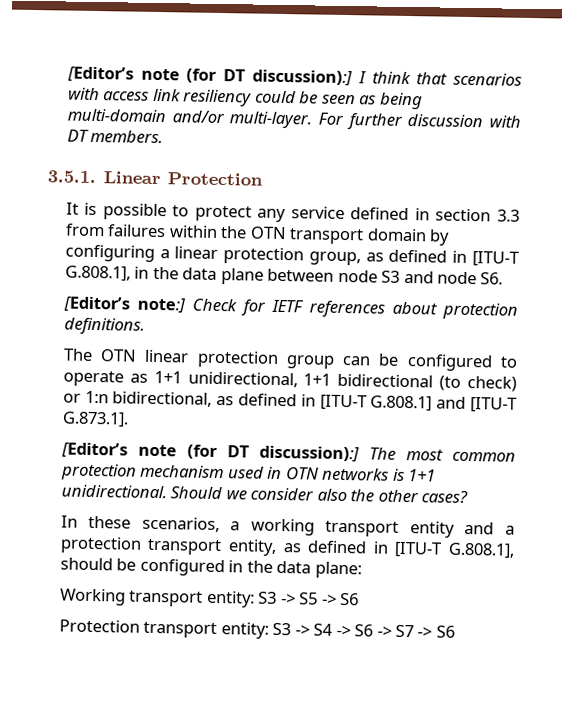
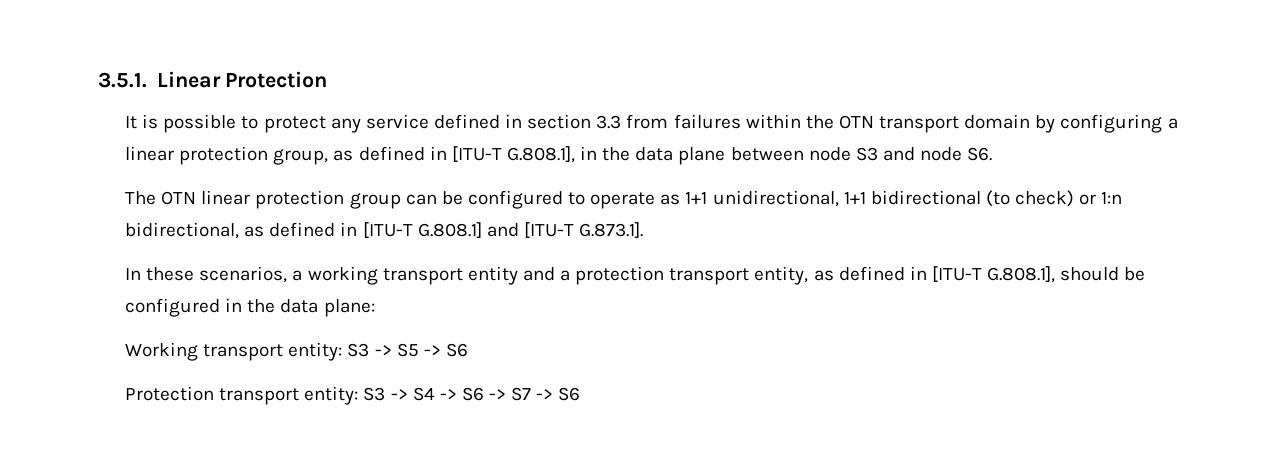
- [Editor’s note (for DT discussion):] I think that scenarios with access link resiliency could be seen as being multi-domain and/or multi-layer. For further discussion with DT members.
- [Editor’s note:] Check for IETF references about protection definitions.
- [Editor’s note (for DT discussion):] The most common protection mechanism used in OTN networks is 1+1 unidirectional. Should we consider also the other cases?

